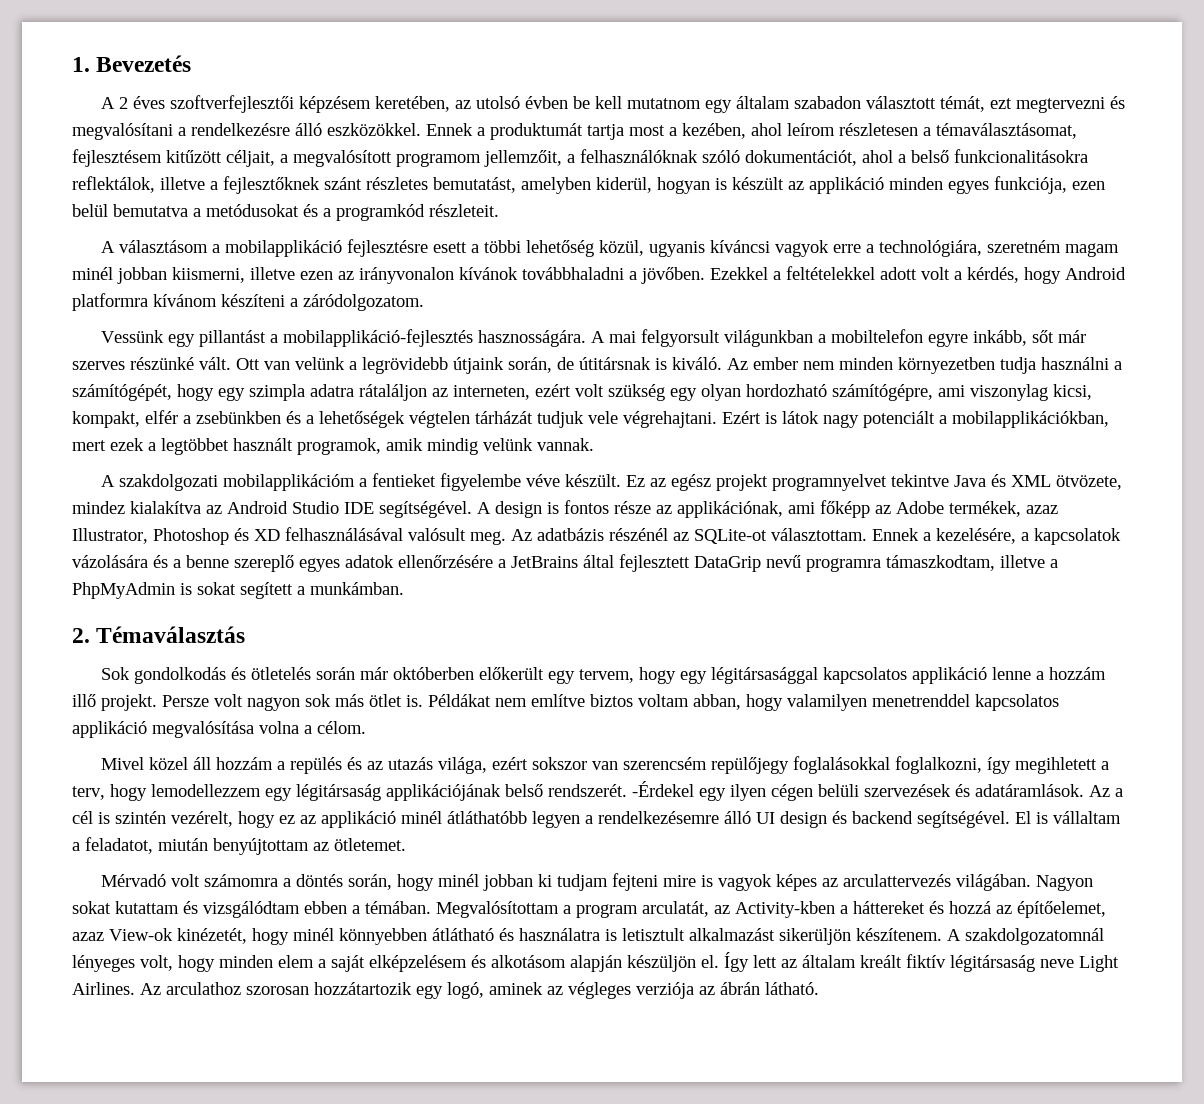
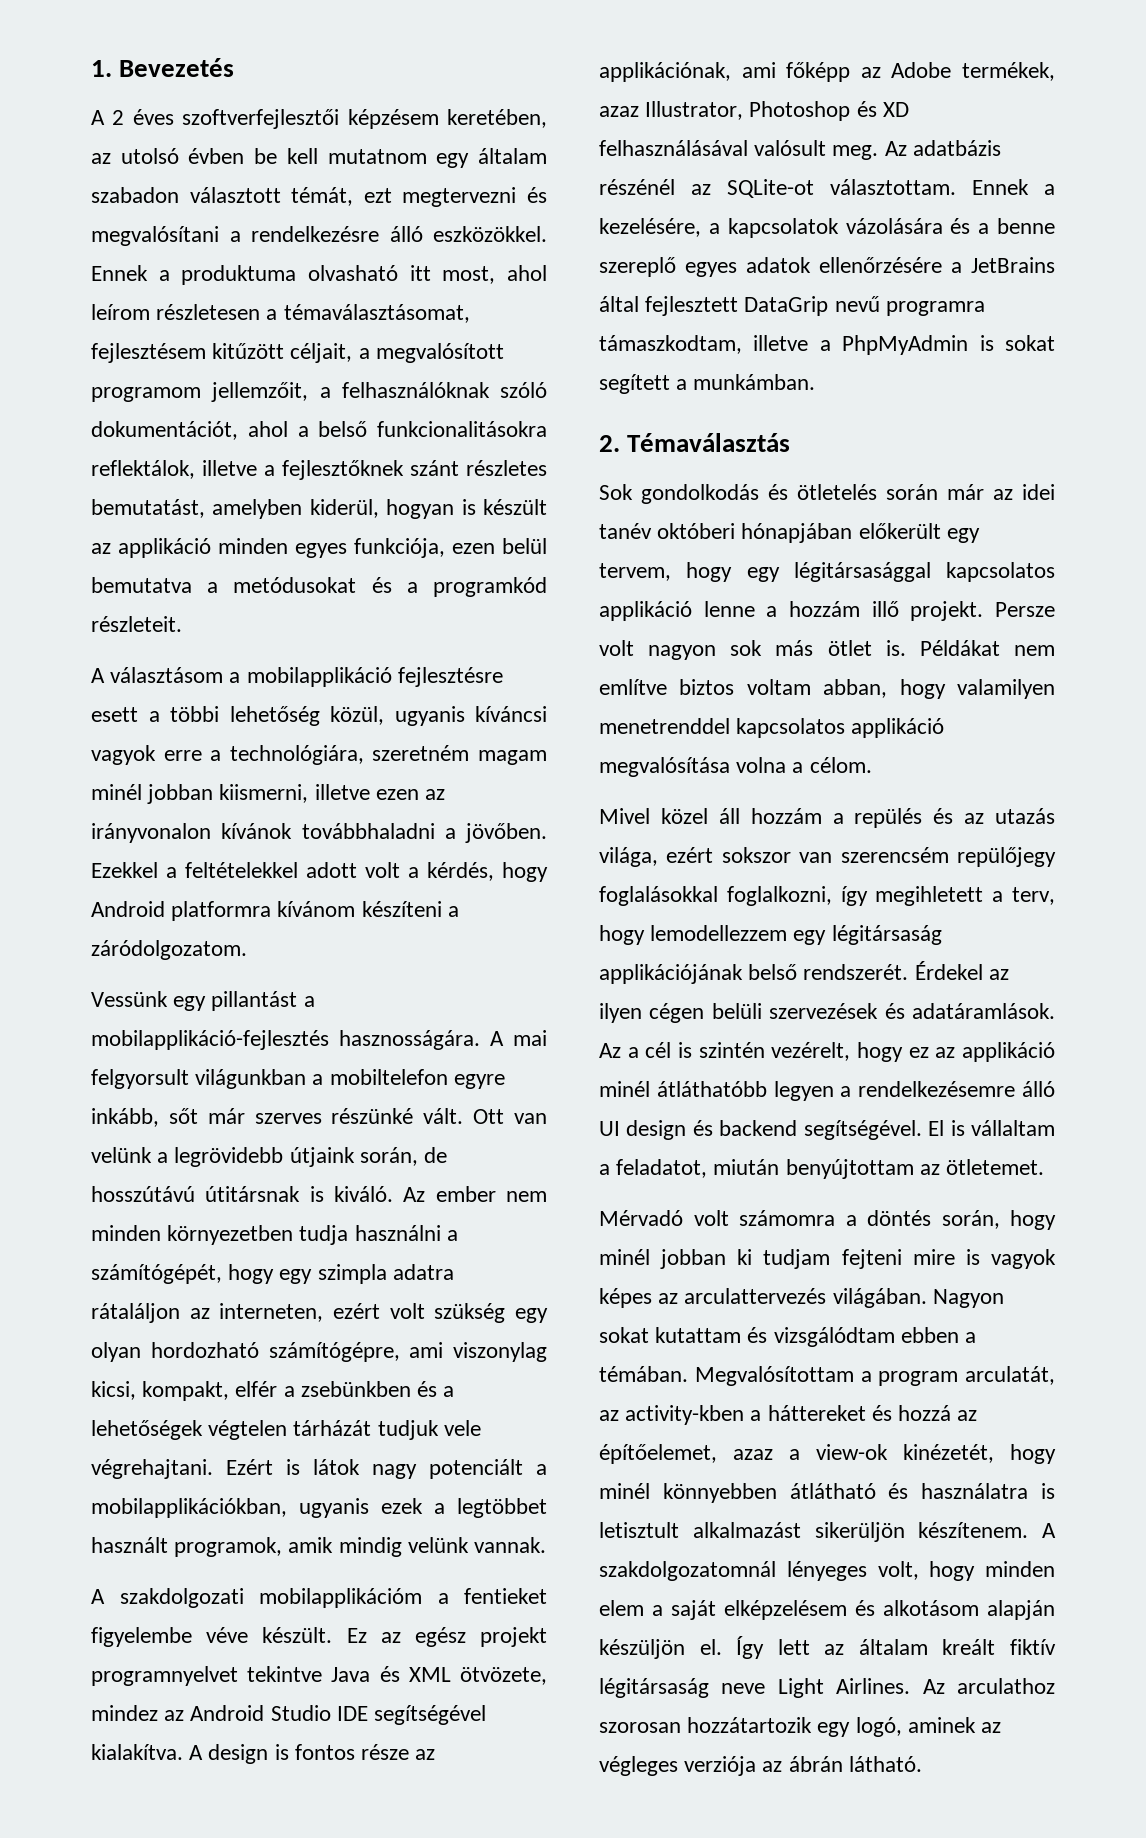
- Ennek a produktumát tartja most a kezében, ahol leírom részletesen a témaválasztásomat, fejlesztésem kitűzött céljait, a megvalósított programom jellemzőit, a felhasználóknak szóló dokumentációt, ahol a belső funkcionalitásokra reflektálok, illetve a fejlesztőknek szánt részletes bemutatást, amelyben kiderül, hogyan is készült az applikáció minden egyes funkciója, ezen belül bemutatva a metódusokat és a programkód részleteit.
+ Ennek a produktuma olvasható itt most, ahol leírom részletesen a témaválasztásomat, fejlesztésem kitűzött céljait, a megvalósított programom jellemzőit, a felhasználóknak szóló dokumentációt, ahol a belső funkcionalitásokra reflektálok, illetve a fejlesztőknek szánt részletes bemutatást, amelyben kiderül, hogyan is készült az applikáció minden egyes funkciója, ezen belül bemutatva a metódusokat és a programkód részleteit.
- Ott van velünk a legrövidebb útjaink során, de útitársnak is kiváló.
+ Ott van velünk a legrövidebb útjaink során, de hosszútávú útitársnak is kiváló.
- Ezért is látok nagy potenciált a mobilapplikációkban, mert ezek a legtöbbet használt programok, amik mindig velünk vannak.
+ Ezért is látok nagy potenciált a mobilapplikációkban, ugyanis ezek a legtöbbet használt programok, amik mindig velünk vannak.
- Ez az egész projekt programnyelvet tekintve Java és XML ötvözete, mindez kialakítva az Android Studio IDE segítségével.
+ Ez az egész projekt programnyelvet tekintve Java és XML ötvözete, mindez az Android Studio IDE segítségével kialakítva.
- Sok gondolkodás és ötletelés során már októberben előkerült egy tervem, hogy egy légitársasággal kapcsolatos applikáció lenne a hozzám illő projekt.
+ Sok gondolkodás és ötletelés során már az idei tanév októberi hónapjában előkerült egy tervem, hogy egy légitársasággal kapcsolatos applikáció lenne a hozzám illő projekt.
- -Érdekel egy ilyen cégen belüli szervezések és adatáramlások.
+ Érdekel az ilyen cégen belüli szervezések és adatáramlások.
- Megvalósítottam a program arculatát, az Activity-kben a háttereket és hozzá az építőelemet, azaz View-ok kinézetét, hogy minél könnyebben átlátható és használatra is letisztult alkalmazást sikerüljön készítenem.
+ Megvalósítottam a program arculatát, az activity-kben a háttereket és hozzá az építőelemet, azaz a view-ok kinézetét, hogy minél könnyebben átlátható és használatra is letisztult alkalmazást sikerüljön készítenem.

